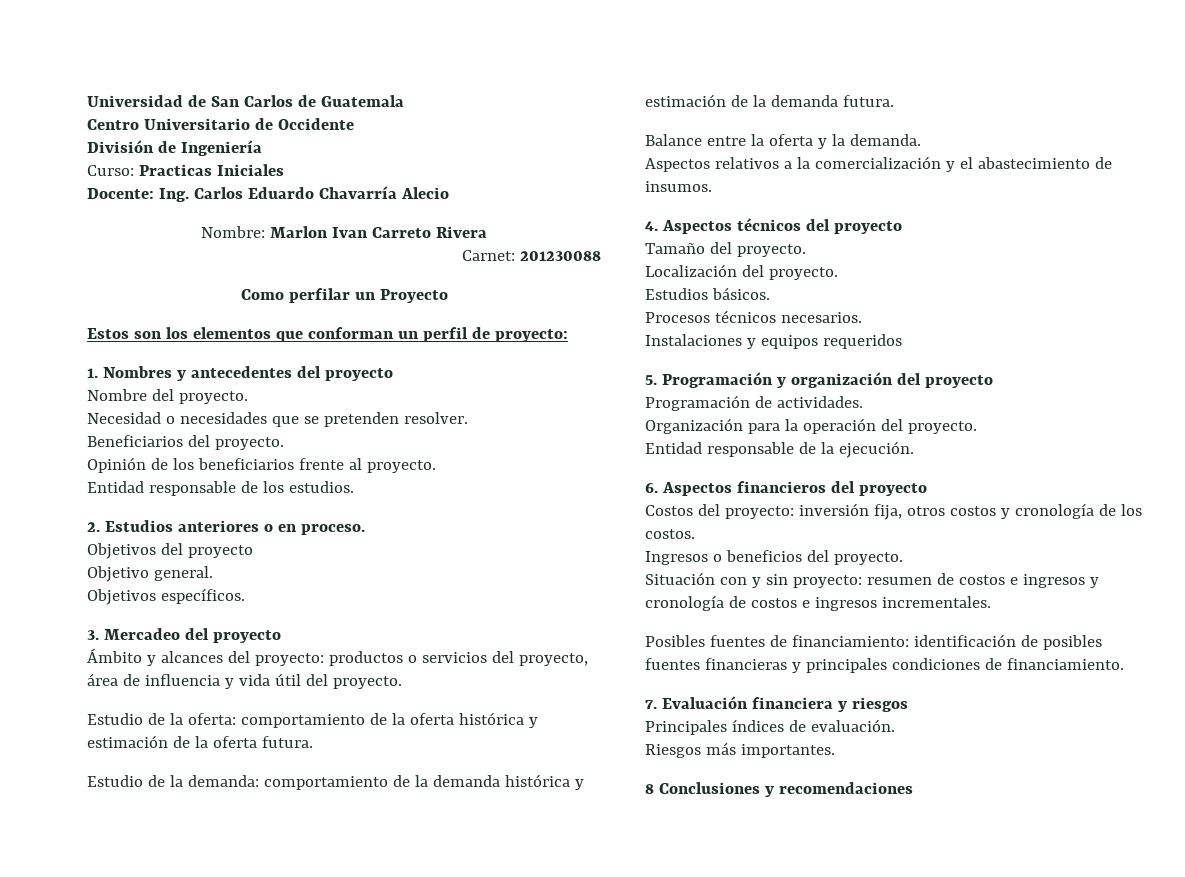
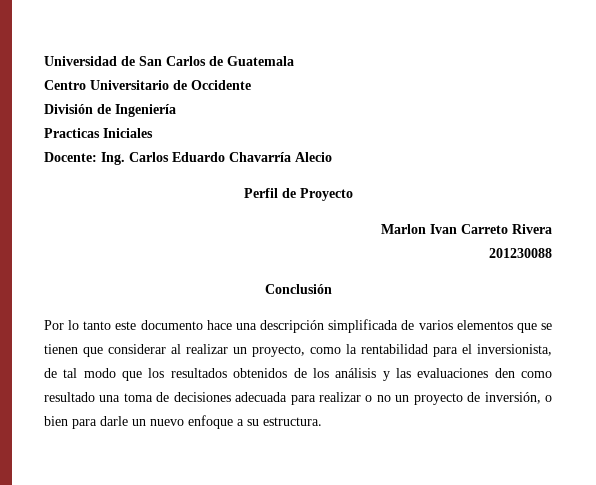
- Curso: Practicas Iniciales
+ Practicas Iniciales
- Nombre: Marlon Ivan Carreto Rivera
+ Perfil de Proyecto
+ Marlon Ivan Carreto Rivera
- Carnet: 201230088
+ 201230088
- Como perfilar un Proyecto
- Estos son los elementos que conforman un perfil de proyecto:
- 1. Nombres y antecedentes del proyecto
- Nombre del proyecto.
- Necesidad o necesidades que se pretenden resolver.
- Beneficiarios del proyecto.
- Opinión de los beneficiarios frente al proyecto.
- Entidad responsable de los estudios.
- 2. Estudios anteriores o en proceso.
- Objetivos del proyecto
- Objetivo general.
- Objetivos específicos.
- 3. Mercadeo del proyecto
- Ámbito y alcances del proyecto: productos o servicios del proyecto, área de influencia y vida útil del proyecto.
- Estudio de la oferta: comportamiento de la oferta histórica y estimación de la oferta futura.
- Estudio de la demanda: comportamiento de la demanda histórica y estimación de la demanda futura.
- Balance entre la oferta y la demanda.
- Aspectos relativos a la comercialización y el abastecimiento de insumos.
- 4. Aspectos técnicos del proyecto
- Tamaño del proyecto.
- Localización del proyecto.
- Estudios básicos.
- Procesos técnicos necesarios.
- Instalaciones y equipos requeridos
- 5. Programación y organización del proyecto
- Programación de actividades.
- Organización para la operación del proyecto.
- Entidad responsable de la ejecución.
- 6. Aspectos financieros del proyecto
- Costos del proyecto: inversión fija, otros costos y cronología de los costos.
- Ingresos o beneficios del proyecto.
- Situación con y sin proyecto: resumen de costos e ingresos y cronología de costos e ingresos incrementales.
- Posibles fuentes de financiamiento: identificación de posibles fuentes financieras y principales condiciones de financiamiento.
- 7. Evaluación financiera y riesgos
- Principales índices de evaluación.
- Riesgos más importantes.
- 8 Conclusiones y recomendaciones
+ Conclusión
+ Por lo tanto este documento hace una descripción simplificada de varios elementos que se tienen que considerar al realizar un proyecto, como la rentabilidad para el inversionista, de tal modo que los resultados obtenidos de los análisis y las evaluaciones den como resultado una toma de decisiones adecuada para realizar o no un proyecto de inversión, o bien para darle un nuevo enfoque a su estructura.

